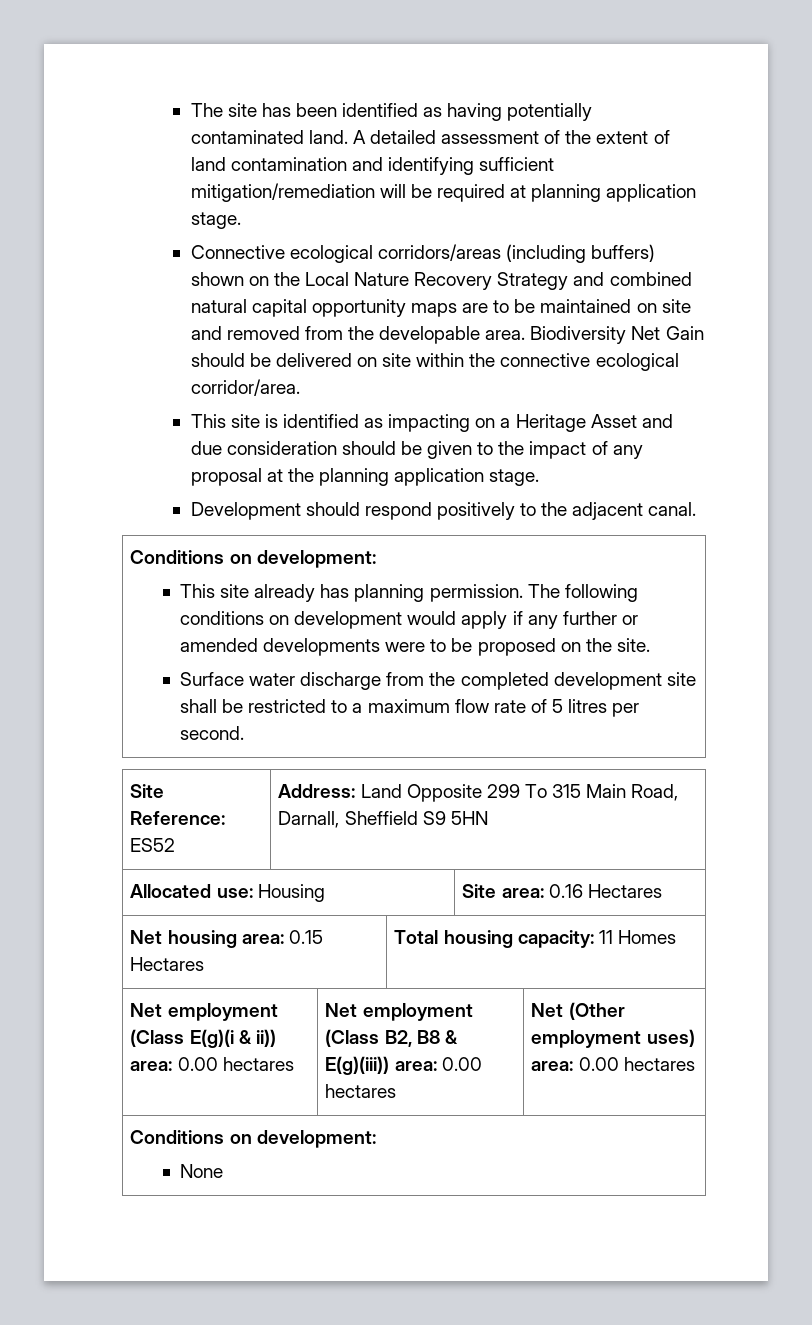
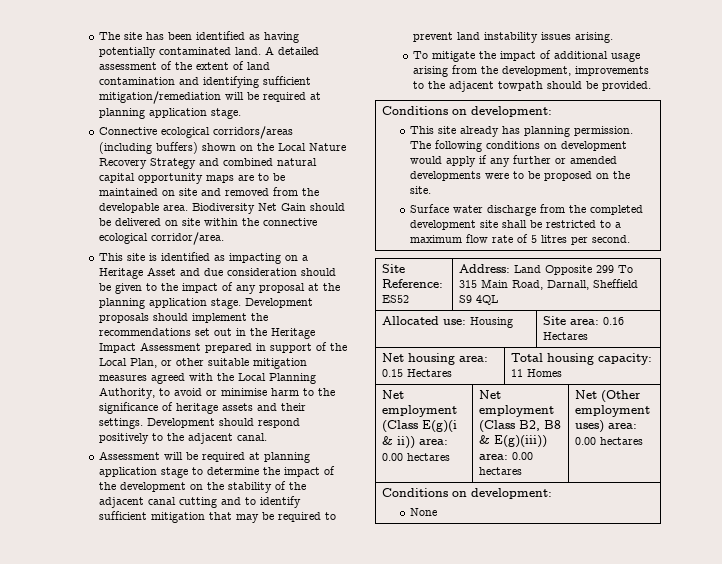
- This site is identified as impacting on a Heritage Asset and due consideration should be given to the impact of any proposal at the planning application stage.
- Development should respond positively to the adjacent canal.
+ This site is identified as impacting on a Heritage Asset and due consideration should be given to the impact of any proposal at the planning application stage. Development proposals should implement the recommendations set out in the Heritage Impact Assessment prepared in support of the Local Plan, or other suitable mitigation measures agreed with the Local Planning Authority, to avoid or minimise harm to the significance of heritage assets and their settings. Development should respond positively to the adjacent canal.
+ Assessment will be required at planning application stage to determine the impact of the development on the stability of the adjacent canal cutting and to identify sufficient mitigation that may be required to prevent land instability issues arising.
+ To mitigate the impact of additional usage arising from the development, improvements to the adjacent towpath should be provided.
- Site Reference: ES52 | Address: Land Opposite 299 To 315 Main Road, Darnall, Sheffield S9 5HN
+ Site Reference: ES52 | Address: Land Opposite 299 To 315 Main Road, Darnall, Sheffield S9 4QL

